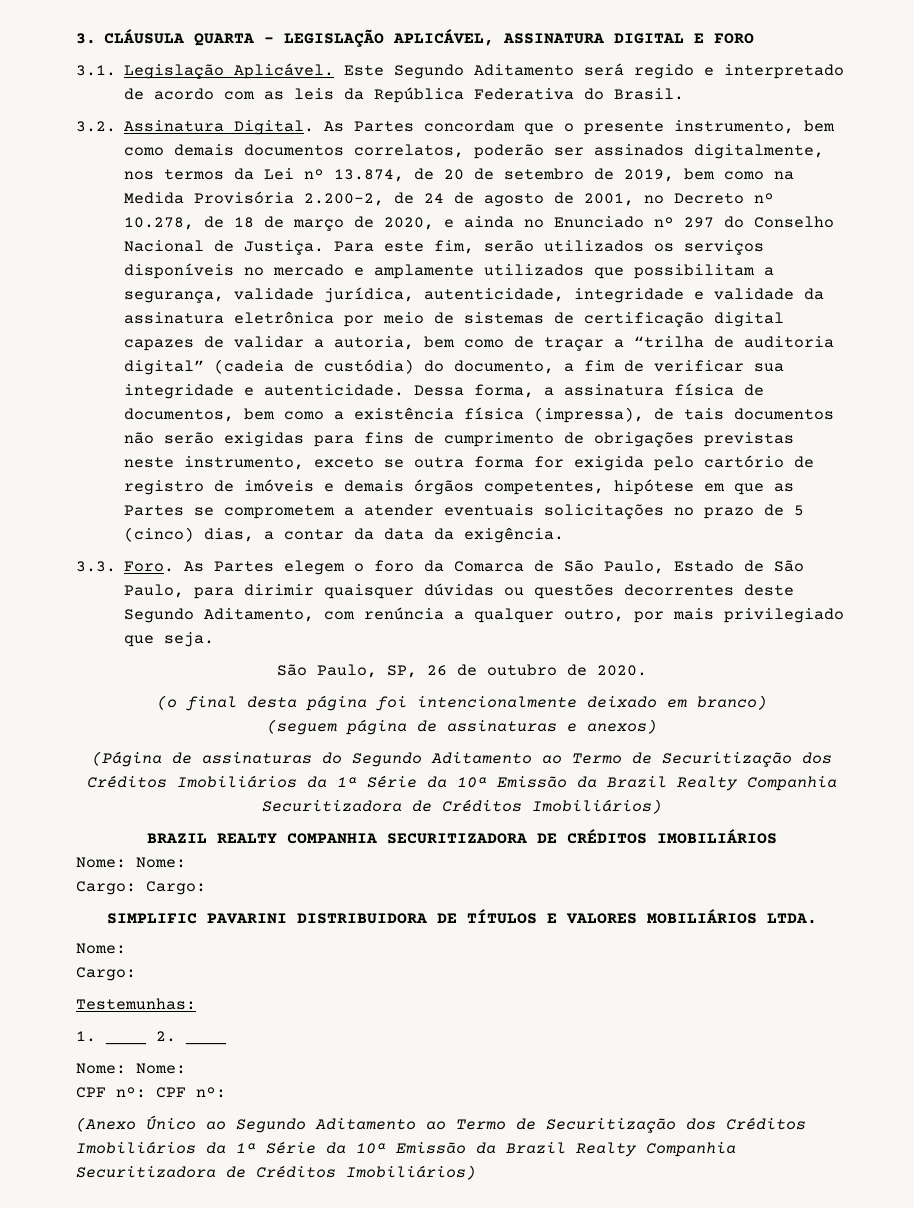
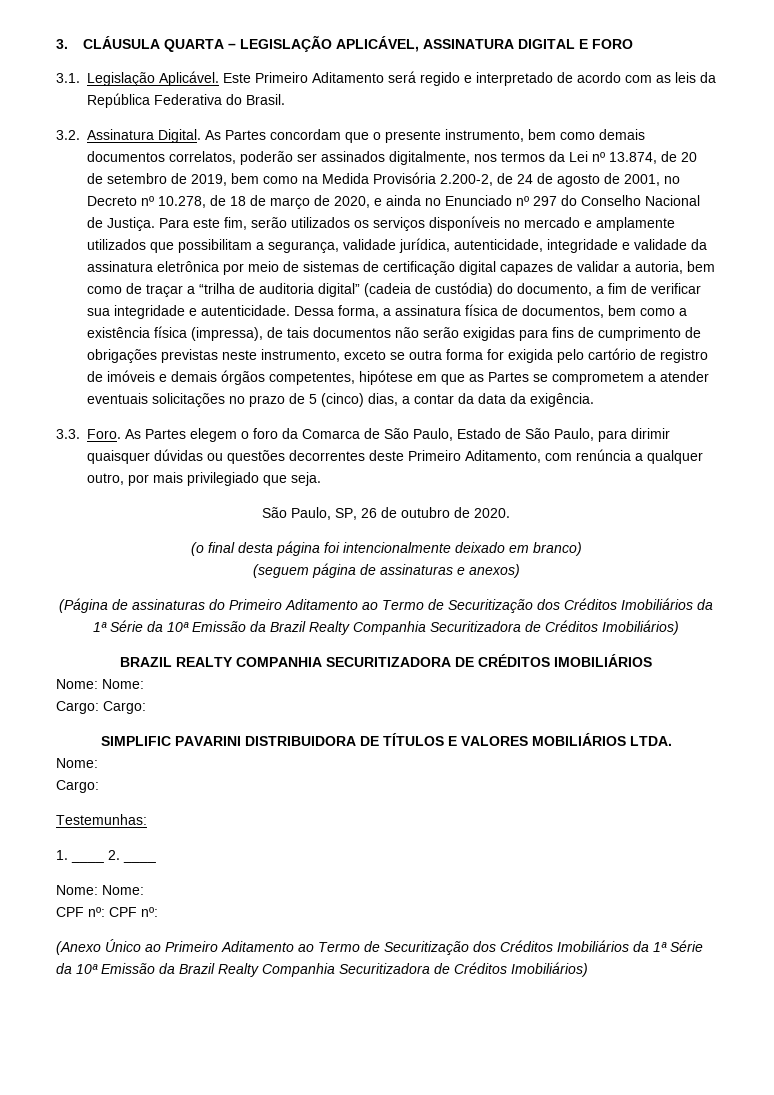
- Este Segundo Aditamento será regido e interpretado de acordo com as leis da República Federativa do Brasil.
+ Este Primeiro Aditamento será regido e interpretado de acordo com as leis da República Federativa do Brasil.
- As Partes elegem o foro da Comarca de São Paulo, Estado de São Paulo, para dirimir quaisquer dúvidas ou questões decorrentes deste Segundo Aditamento, com renúncia a qualquer outro, por mais privilegiado que seja.
+ As Partes elegem o foro da Comarca de São Paulo, Estado de São Paulo, para dirimir quaisquer dúvidas ou questões decorrentes deste Primeiro Aditamento, com renúncia a qualquer outro, por mais privilegiado que seja.
- (Página de assinaturas do Segundo Aditamento ao Termo de Securitização dos Créditos Imobiliários da 1ª Série da 10ª Emissão da Brazil Realty Companhia Securitizadora de Créditos Imobiliários)
+ (Página de assinaturas do Primeiro Aditamento ao Termo de Securitização dos Créditos Imobiliários da 1ª Série da 10ª Emissão da Brazil Realty Companhia Securitizadora de Créditos Imobiliários)
- (Anexo Único ao Segundo Aditamento ao Termo de Securitização dos Créditos Imobiliários da 1ª Série da 10ª Emissão da Brazil Realty Companhia Securitizadora de Créditos Imobiliários)
+ (Anexo Único ao Primeiro Aditamento ao Termo de Securitização dos Créditos Imobiliários da 1ª Série da 10ª Emissão da Brazil Realty Companhia Securitizadora de Créditos Imobiliários)

